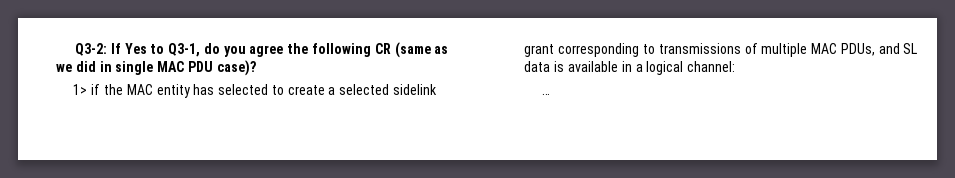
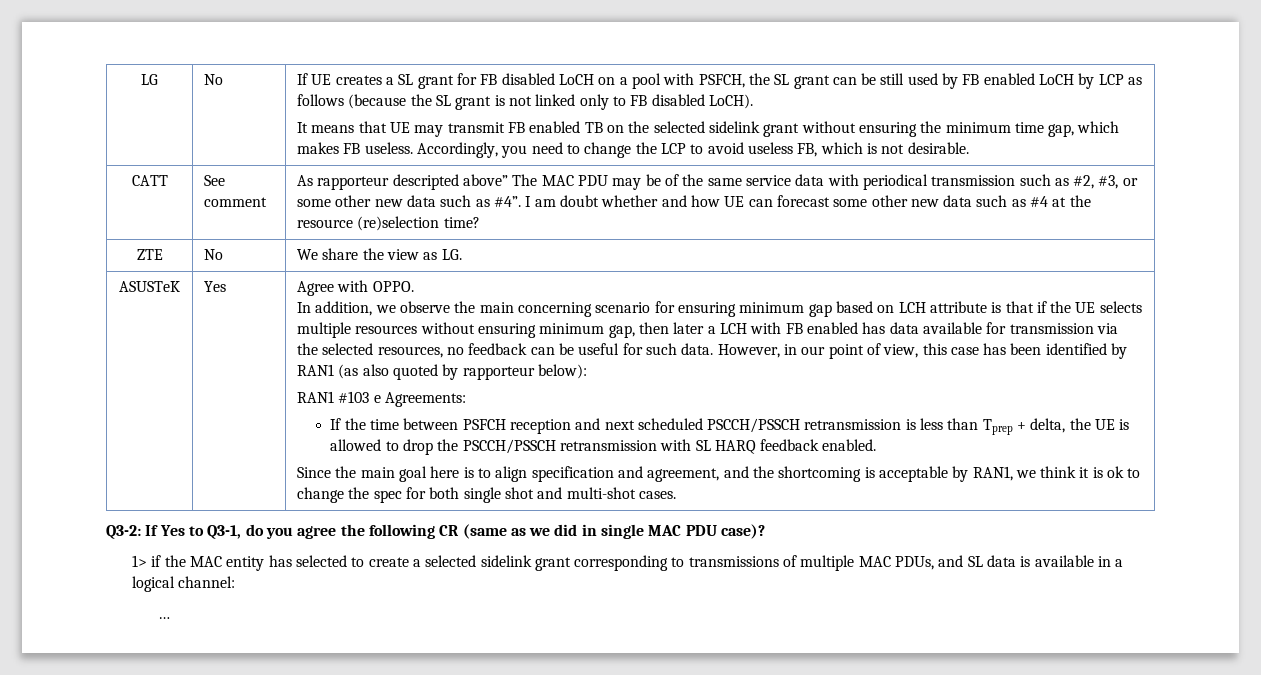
+ LG | No | If UE creates a SL grant for FB disabled LoCH on a pool with PSFCH, the SL grant can be still used by FB enabled LoCH by LCP as follows (because the SL grant is not linked only to FB disabled LoCH).
+ It means that UE may transmit FB enabled TB on the selected sidelink grant without ensuring the minimum time gap, which makes FB useless. Accordingly, you need to change the LCP to avoid useless FB, which is not desirable.
+ CATT | See comment | As rapporteur descripted above” The MAC PDU may be of the same service data with periodical transmission such as #2, #3, or some other new data such as #4”. I am doubt whether and how UE can forecast some other new data such as #4 at the resource (re)selection time?
+ ZTE | No | We share the view as LG.
+ ASUSTeK | Yes | Agree with OPPO.
+ In addition, we observe the main concerning scenario for ensuring minimum gap based on LCH attribute is that if the UE selects multiple resources without ensuring minimum gap, then later a LCH with FB enabled has data available for transmission via the selected resources, no feedback can be useful for such data. However, in our point of view, this case has been identified by RAN1 (as also quoted by rapporteur below):
+ RAN1 #103 e Agreements:
+ If the time between PSFCH reception and next scheduled PSCCH/PSSCH retransmission is less than Tprep + delta, the UE is allowed to drop the PSCCH/PSSCH retransmission with SL HARQ feedback enabled.
+ Since the main goal here is to align specification and agreement, and the shortcoming is acceptable by RAN1, we think it is ok to change the spec for both single shot and multi-shot cases.

